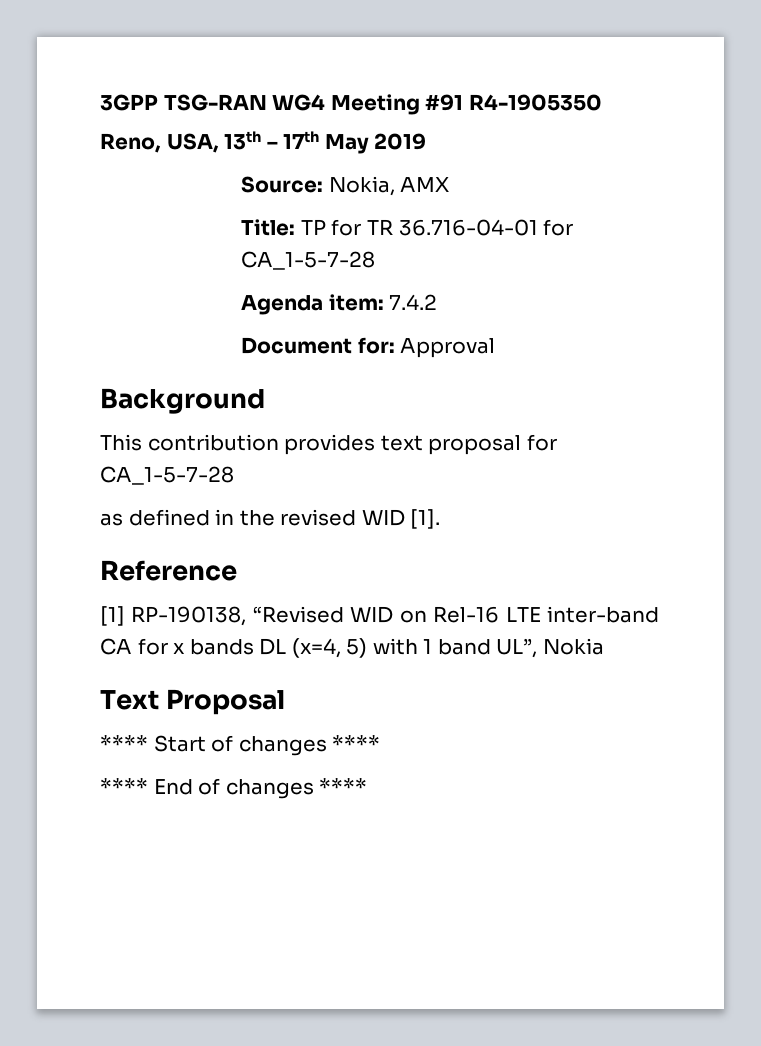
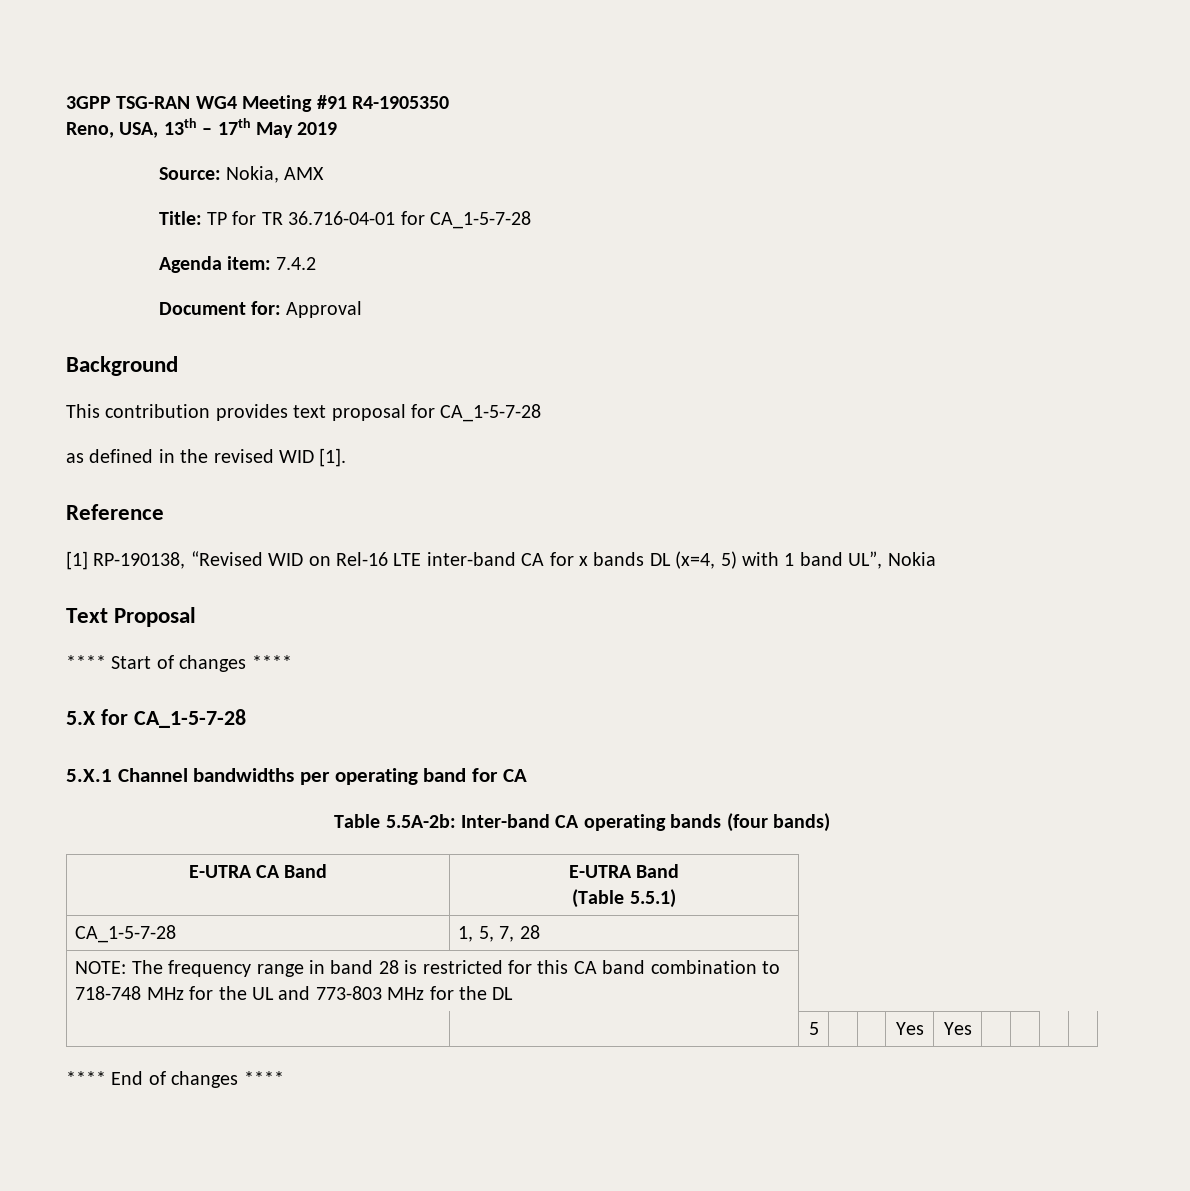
+ 5.X for CA_1-5-7-28
+ 5.X.1 Channel bandwidths per operating band for CA
+ Table 5.5A-2b: Inter-band CA operating bands (four bands)
+ E-UTRA CA Band | E-UTRA Band
+ (Table 5.5.1)
+ CA_1-5-7-28 | 1, 5, 7, 28
+ NOTE: The frequency range in band 28 is restricted for this CA band combination to 718-748 MHz for the UL and 773-803 MHz for the DL
+ | | 5 | | | Yes | Yes | | | |

